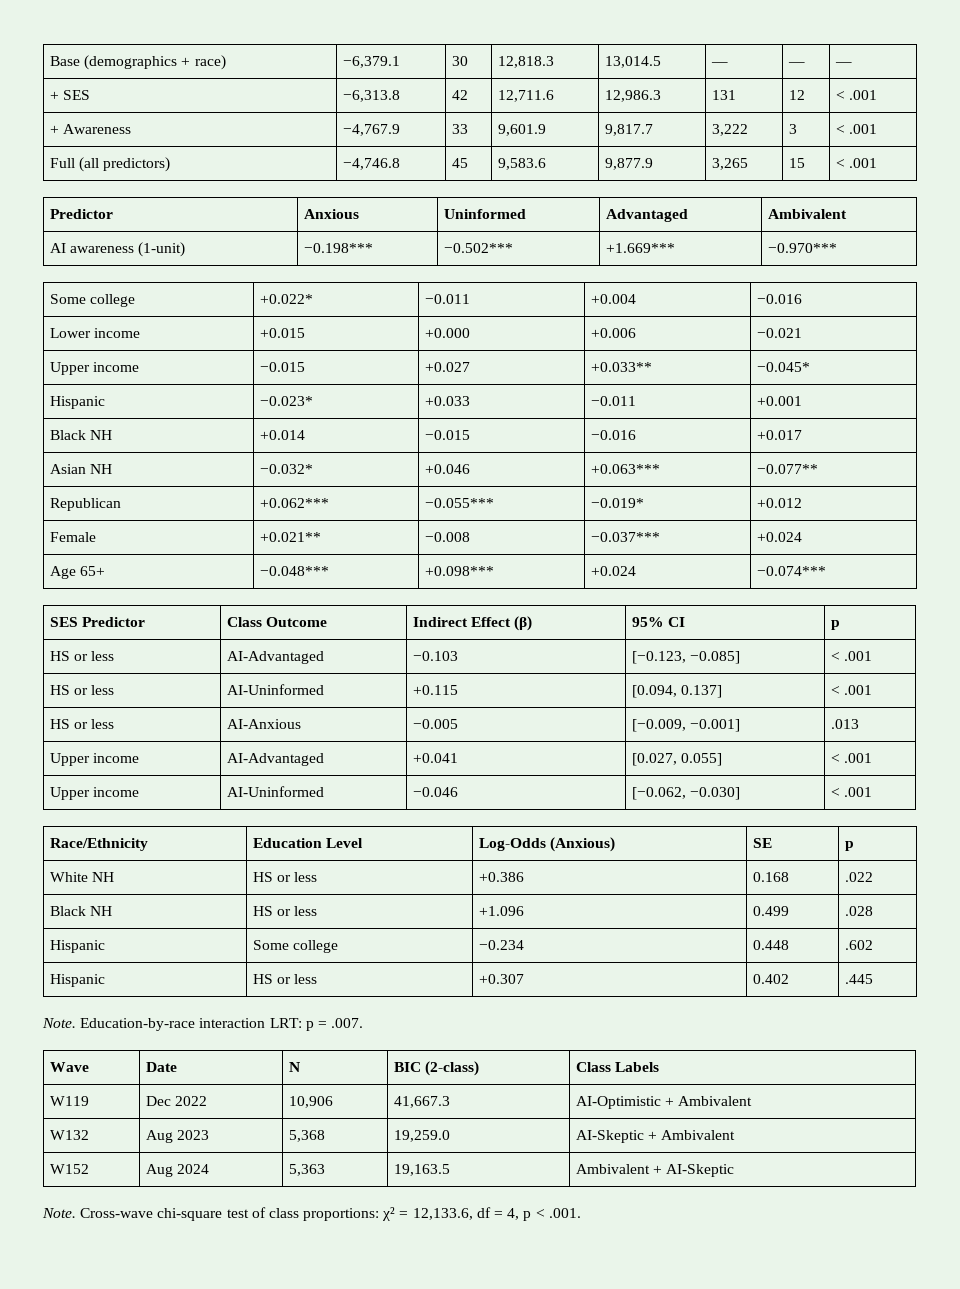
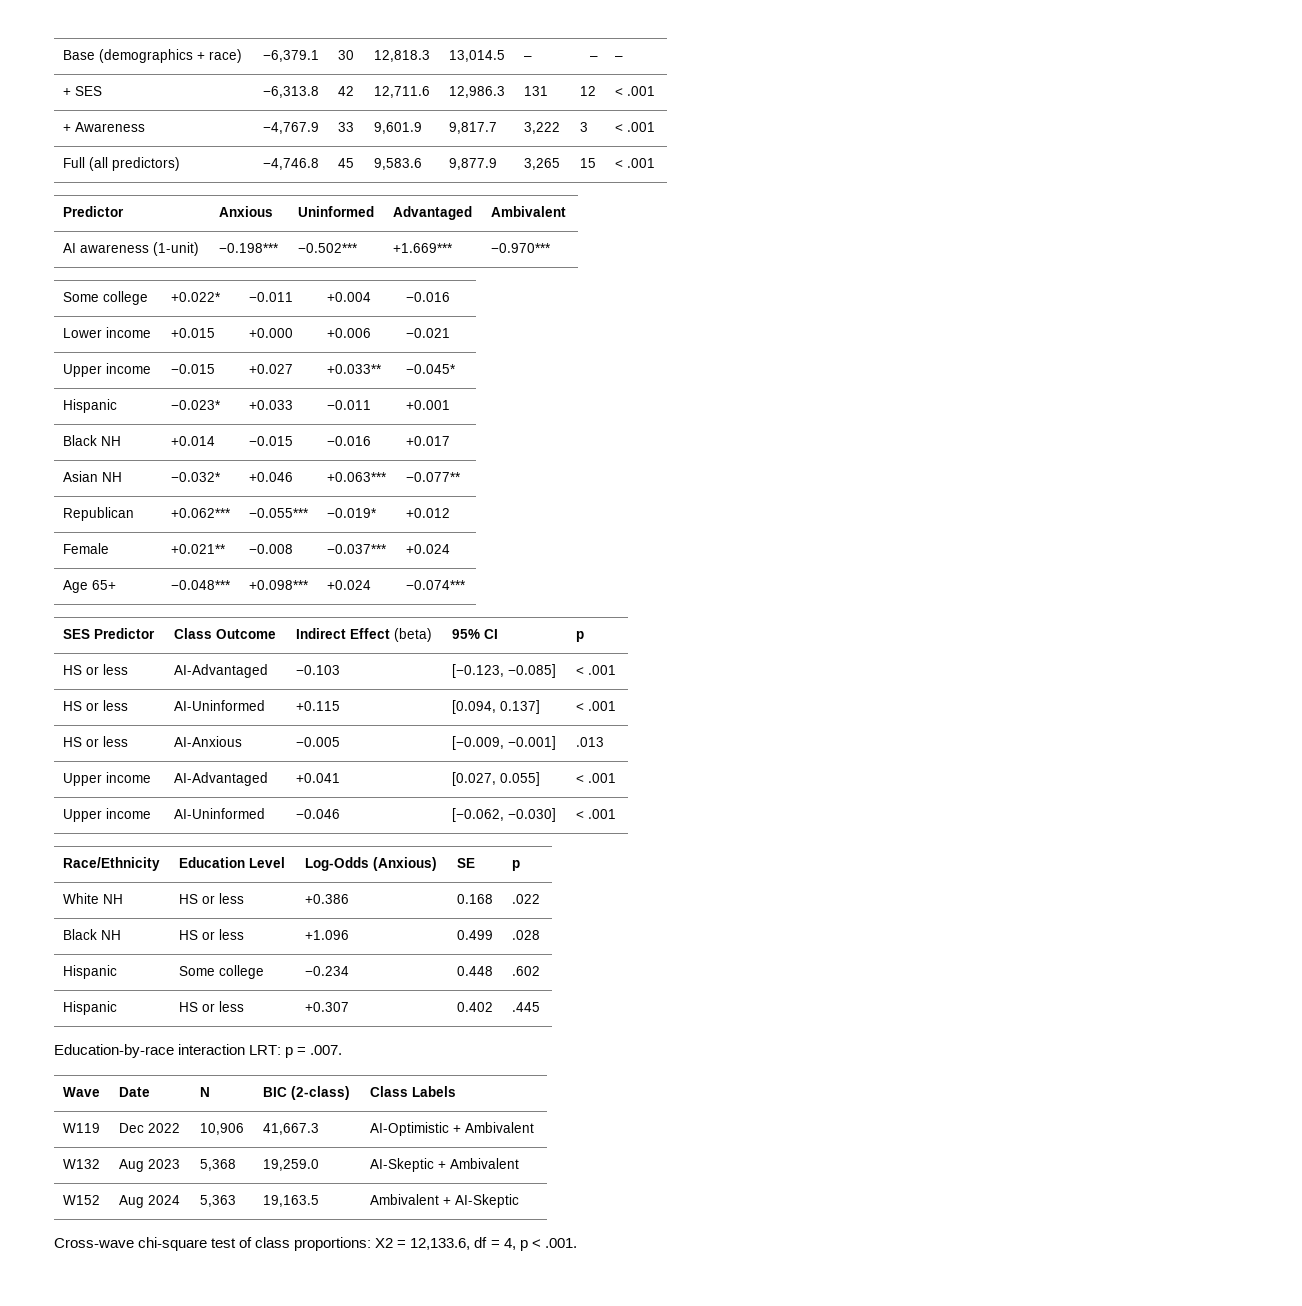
- Base (demographics + race) | −6,379.1 | 30 | 12,818.3 | 13,014.5 | — | — | —
+ Base (demographics + race) | −6,379.1 | 30 | 12,818.3 | 13,014.5 | – | – | –
- SES Predictor | Class Outcome | Indirect Effect (β) | 95% CI | p
+ SES Predictor | Class Outcome | Indirect Effect (beta) | 95% CI | p
  Hispanic | HS or less | +0.307 | 0.402 | .445
- Note. Education-by-race interaction LRT: p = .007.
+ Education-by-race interaction LRT: p = .007.
  W152 | Aug 2024 | 5,363 | 19,163.5 | Ambivalent + AI-Skeptic
- Note. Cross-wave chi-square test of class proportions: χ² = 12,133.6, df = 4, p < .001.
+ Cross-wave chi-square test of class proportions: X2 = 12,133.6, df = 4, p < .001.

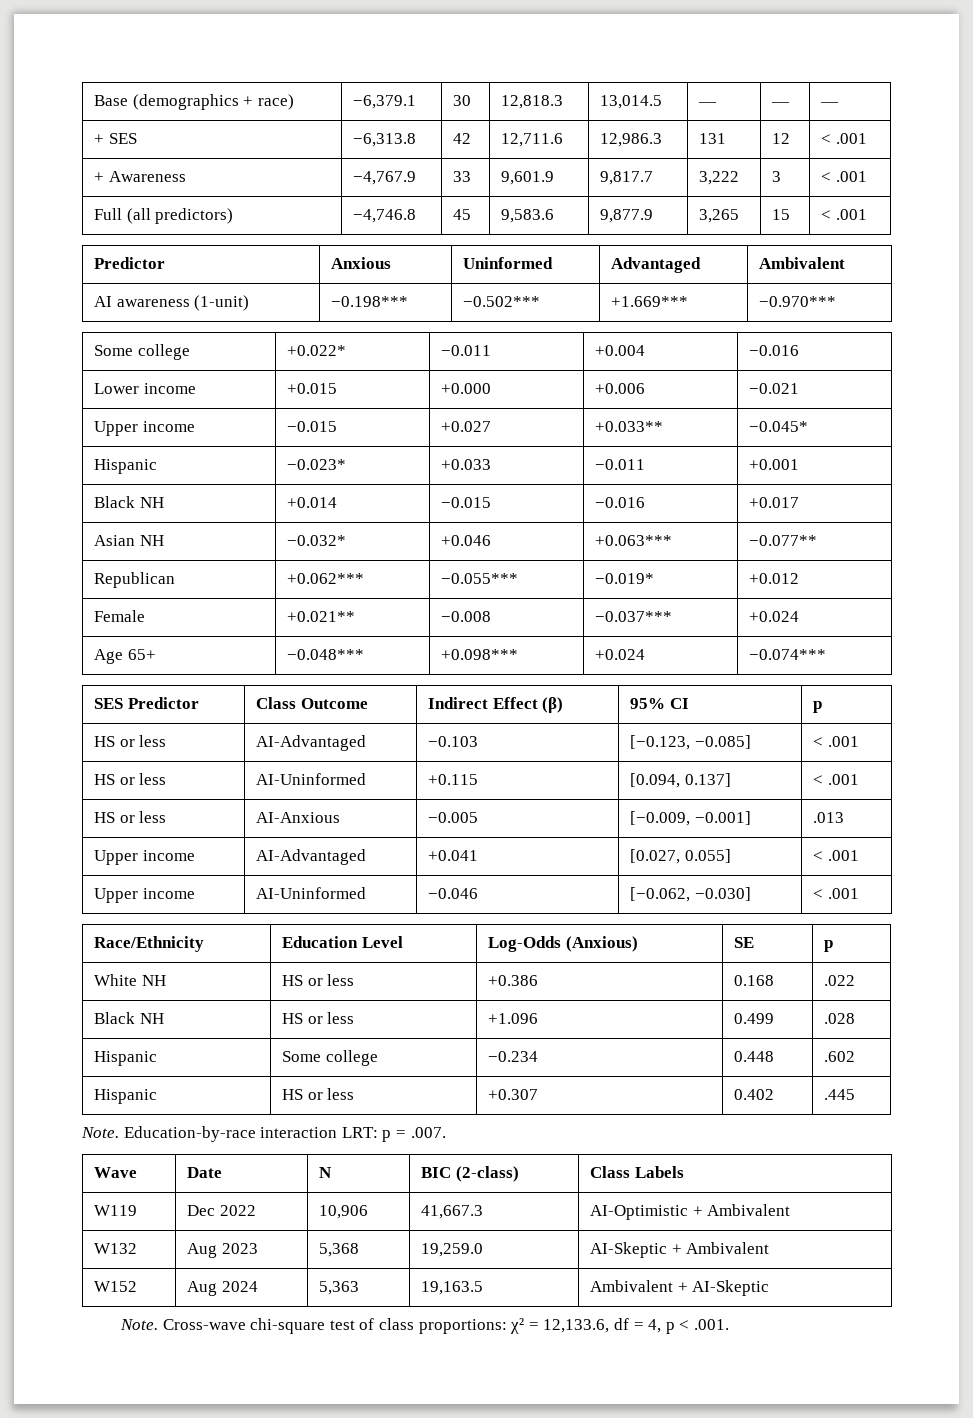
- Base (demographics + race) | −6,379.1 | 30 | 12,818.3 | 13,014.5 | – | – | –
+ Base (demographics + race) | −6,379.1 | 30 | 12,818.3 | 13,014.5 | — | — | —
- SES Predictor | Class Outcome | Indirect Effect (beta) | 95% CI | p
+ SES Predictor | Class Outcome | Indirect Effect (β) | 95% CI | p
  Hispanic | HS or less | +0.307 | 0.402 | .445
- Education-by-race interaction LRT: p = .007.
+ Note. Education-by-race interaction LRT: p = .007.
  W152 | Aug 2024 | 5,363 | 19,163.5 | Ambivalent + AI-Skeptic
- Cross-wave chi-square test of class proportions: X2 = 12,133.6, df = 4, p < .001.
+ Note. Cross-wave chi-square test of class proportions: χ² = 12,133.6, df = 4, p < .001.

